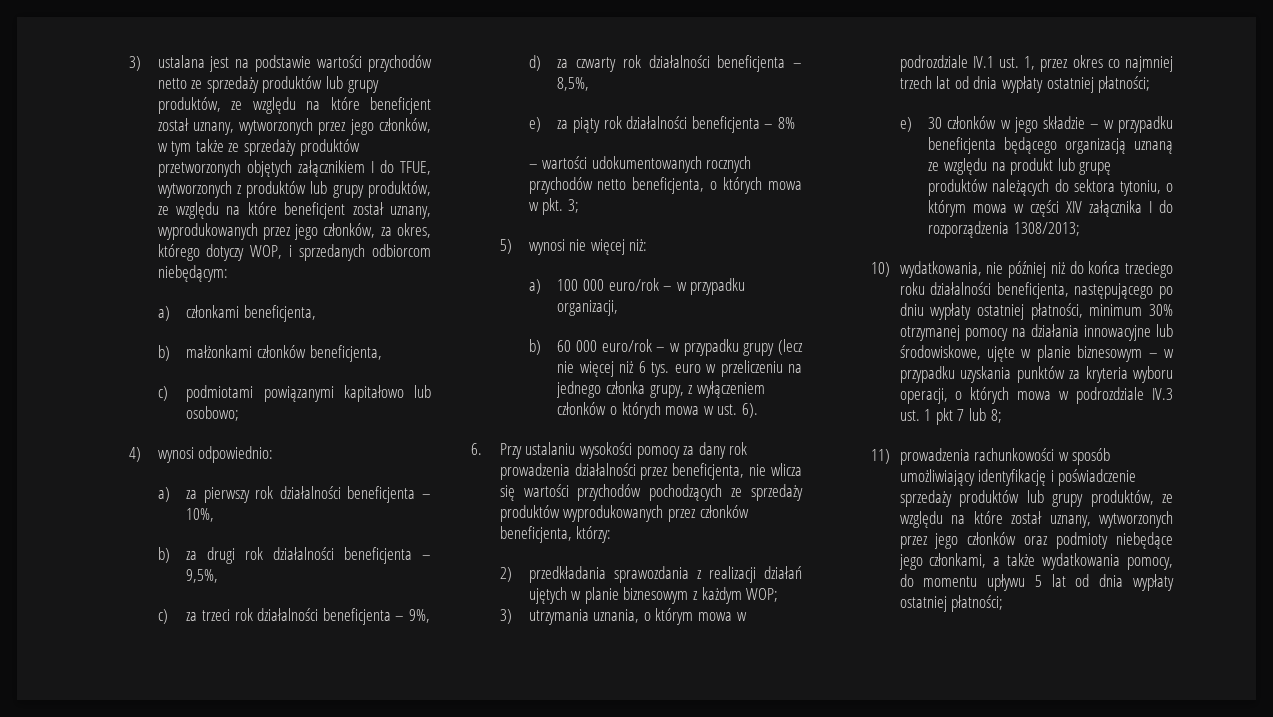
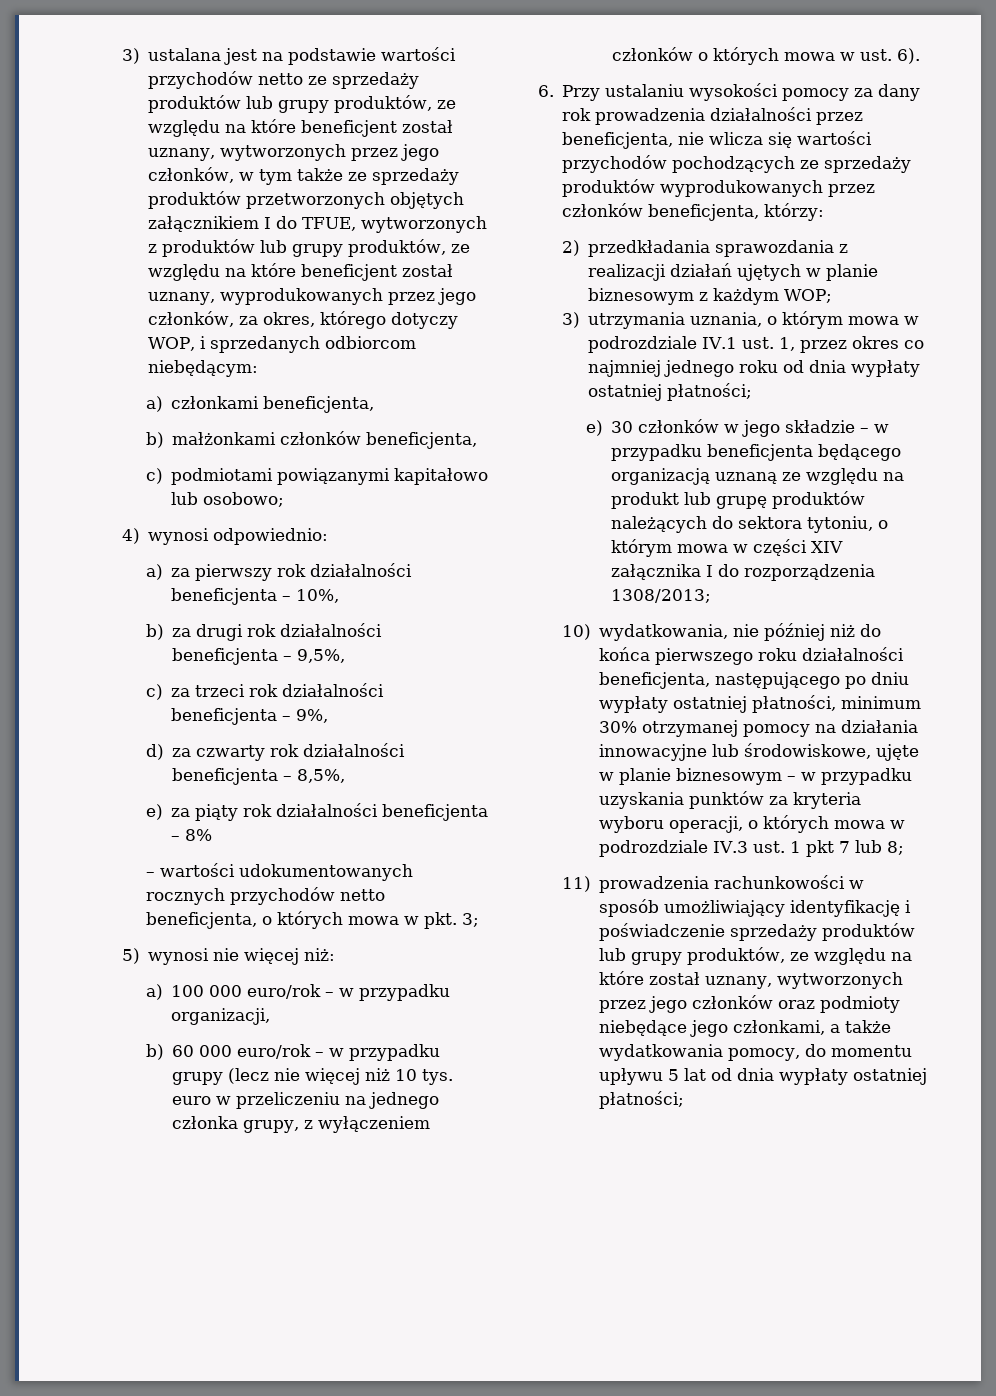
- b) 60 000 euro/rok – w przypadku grupy (lecz nie więcej niż 6 tys. euro w przeliczeniu na jednego członka grupy, z wyłączeniem członków o których mowa w ust. 6).
+ b) 60 000 euro/rok – w przypadku grupy (lecz nie więcej niż 10 tys. euro w przeliczeniu na jednego członka grupy, z wyłączeniem członków o których mowa w ust. 6).
- 3) utrzymania uznania, o którym mowa w podrozdziale IV.1 ust. 1, przez okres co najmniej trzech lat od dnia wypłaty ostatniej płatności;
+ 3) utrzymania uznania, o którym mowa w podrozdziale IV.1 ust. 1, przez okres co najmniej jednego roku od dnia wypłaty ostatniej płatności;
- 10) wydatkowania, nie później niż do końca trzeciego roku działalności beneficjenta, następującego po dniu wypłaty ostatniej płatności, minimum 30% otrzymanej pomocy na działania innowacyjne lub środowiskowe, ujęte w planie biznesowym – w przypadku uzyskania punktów za kryteria wyboru operacji, o których mowa w podrozdziale IV.3 ust. 1 pkt 7 lub 8;
+ 10) wydatkowania, nie później niż do końca pierwszego roku działalności beneficjenta, następującego po dniu wypłaty ostatniej płatności, minimum 30% otrzymanej pomocy na działania innowacyjne lub środowiskowe, ujęte w planie biznesowym – w przypadku uzyskania punktów za kryteria wyboru operacji, o których mowa w podrozdziale IV.3 ust. 1 pkt 7 lub 8;

